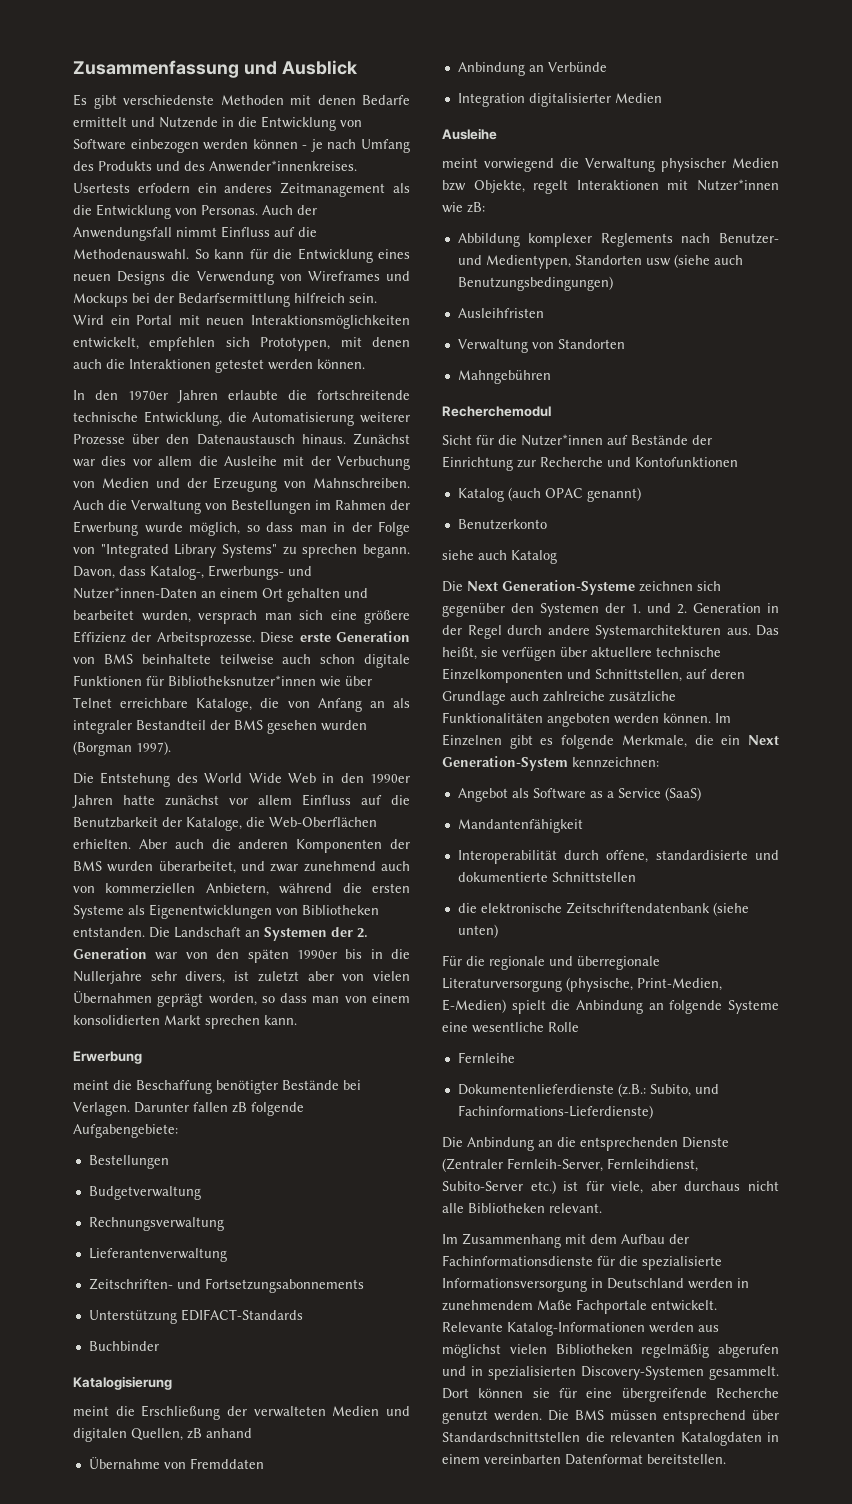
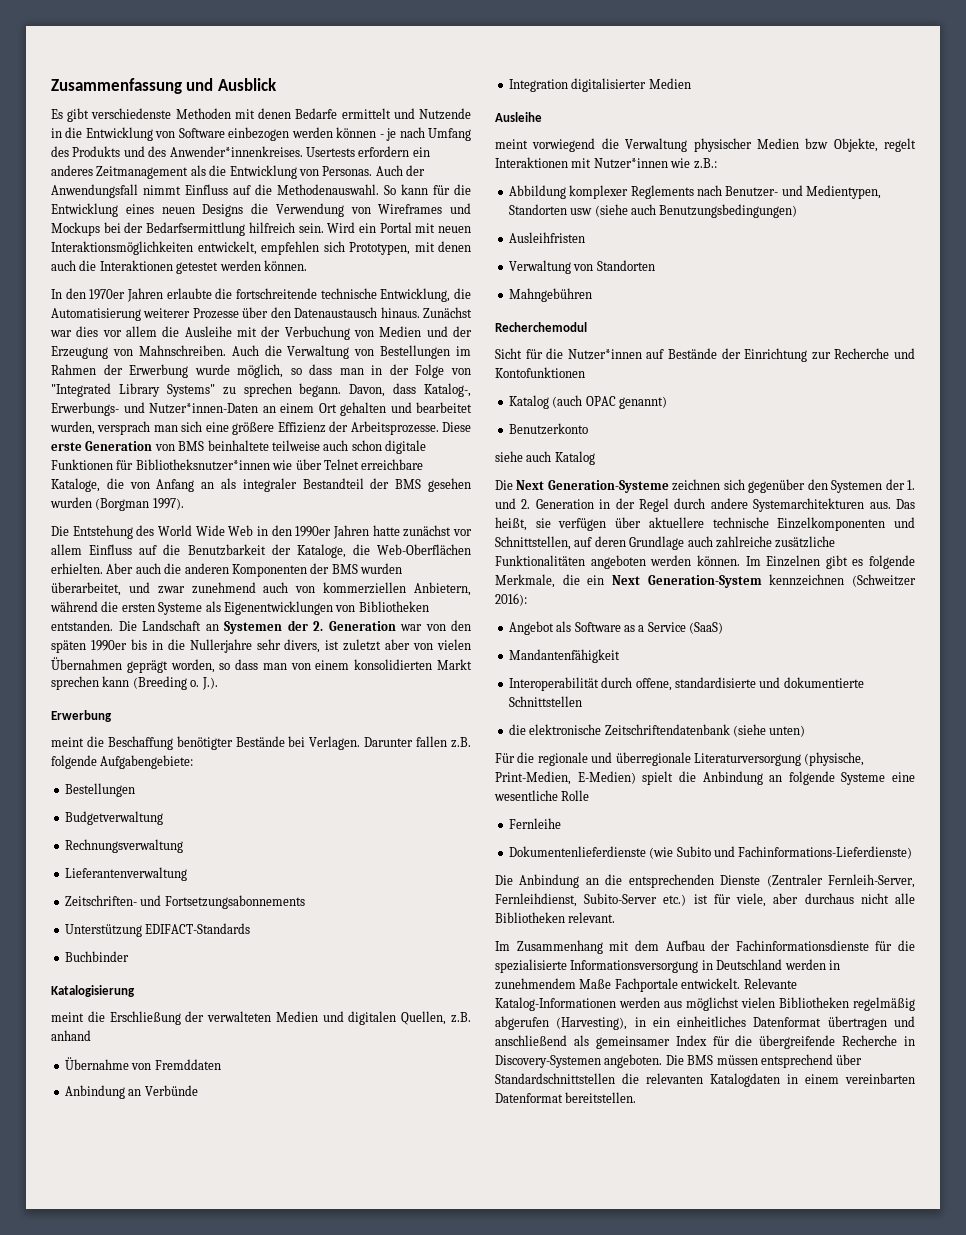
- Usertests erfodern ein anderes Zeitmanagement als die Entwicklung von Personas.
+ Usertests erfordern ein anderes Zeitmanagement als die Entwicklung von Personas.
- Die Landschaft an Systemen der 2. Generation war von den späten 1990er bis in die Nullerjahre sehr divers, ist zuletzt aber von vielen Übernahmen geprägt worden, so dass man von einem konsolidierten Markt sprechen kann.
+ Die Landschaft an Systemen der 2. Generation war von den späten 1990er bis in die Nullerjahre sehr divers, ist zuletzt aber von vielen Übernahmen geprägt worden, so dass man von einem konsolidierten Markt sprechen kann (Breeding o. J.).
- Darunter fallen zB folgende Aufgabengebiete:
+ Darunter fallen z.B. folgende Aufgabengebiete:
- meint die Erschließung der verwalteten Medien und digitalen Quellen, zB anhand
+ meint die Erschließung der verwalteten Medien und digitalen Quellen, z.B. anhand
- meint vorwiegend die Verwaltung physischer Medien bzw Objekte, regelt Interaktionen mit Nutzer*innen wie zB:
+ meint vorwiegend die Verwaltung physischer Medien bzw Objekte, regelt Interaktionen mit Nutzer*innen wie z.B.:
- Im Einzelnen gibt es folgende Merkmale, die ein Next Generation-System kennzeichnen:
+ Im Einzelnen gibt es folgende Merkmale, die ein Next Generation-System kennzeichnen (Schweitzer 2016):
- Dokumentenlieferdienste (z.B.: Subito, und Fachinformations-Lieferdienste)
+ Dokumentenlieferdienste (wie Subito und Fachinformations-Lieferdienste)
- Relevante Katalog-Informationen werden aus möglichst vielen Bibliotheken regelmäßig abgerufen und in spezialisierten Discovery-Systemen gesammelt. Dort können sie für eine übergreifende Recherche genutzt werden.
+ Relevante Katalog-Informationen werden aus möglichst vielen Bibliotheken regelmäßig abgerufen (Harvesting), in ein einheitliches Datenformat übertragen und anschließend als gemeinsamer Index für die übergreifende Recherche in Discovery-Systemen angeboten.

